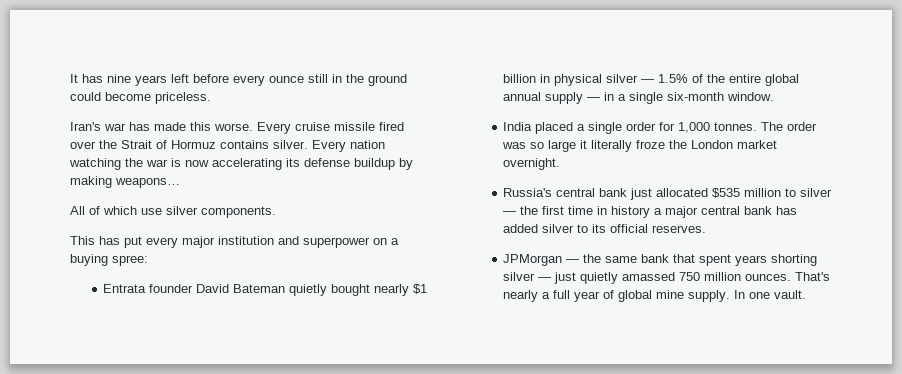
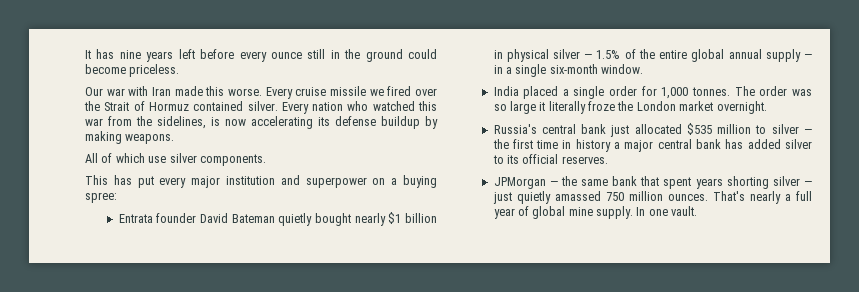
- Iran's war has made this worse.
+ Our war with Iran made this worse.
- Every cruise missile fired over the Strait of Hormuz contains silver.
+ Every cruise missile we fired over the Strait of Hormuz contained silver.
- Every nation watching the war is now accelerating its defense buildup by making weapons…
+ Every nation who watched this war from the sidelines, is now accelerating its defense buildup by making weapons.

